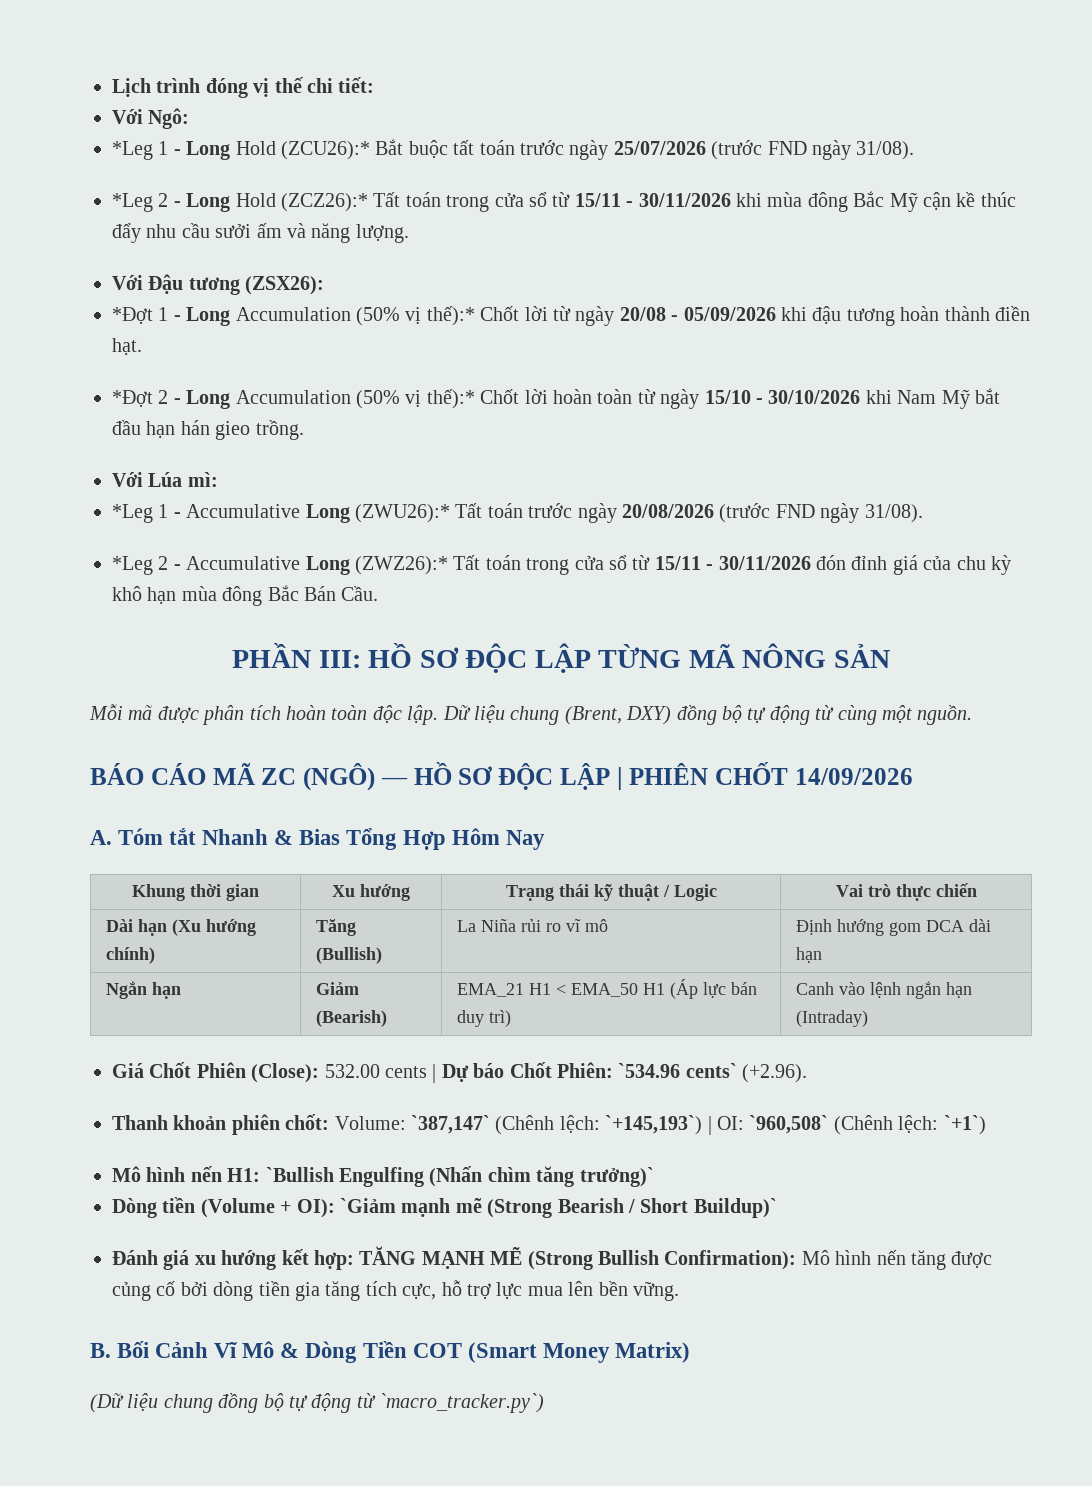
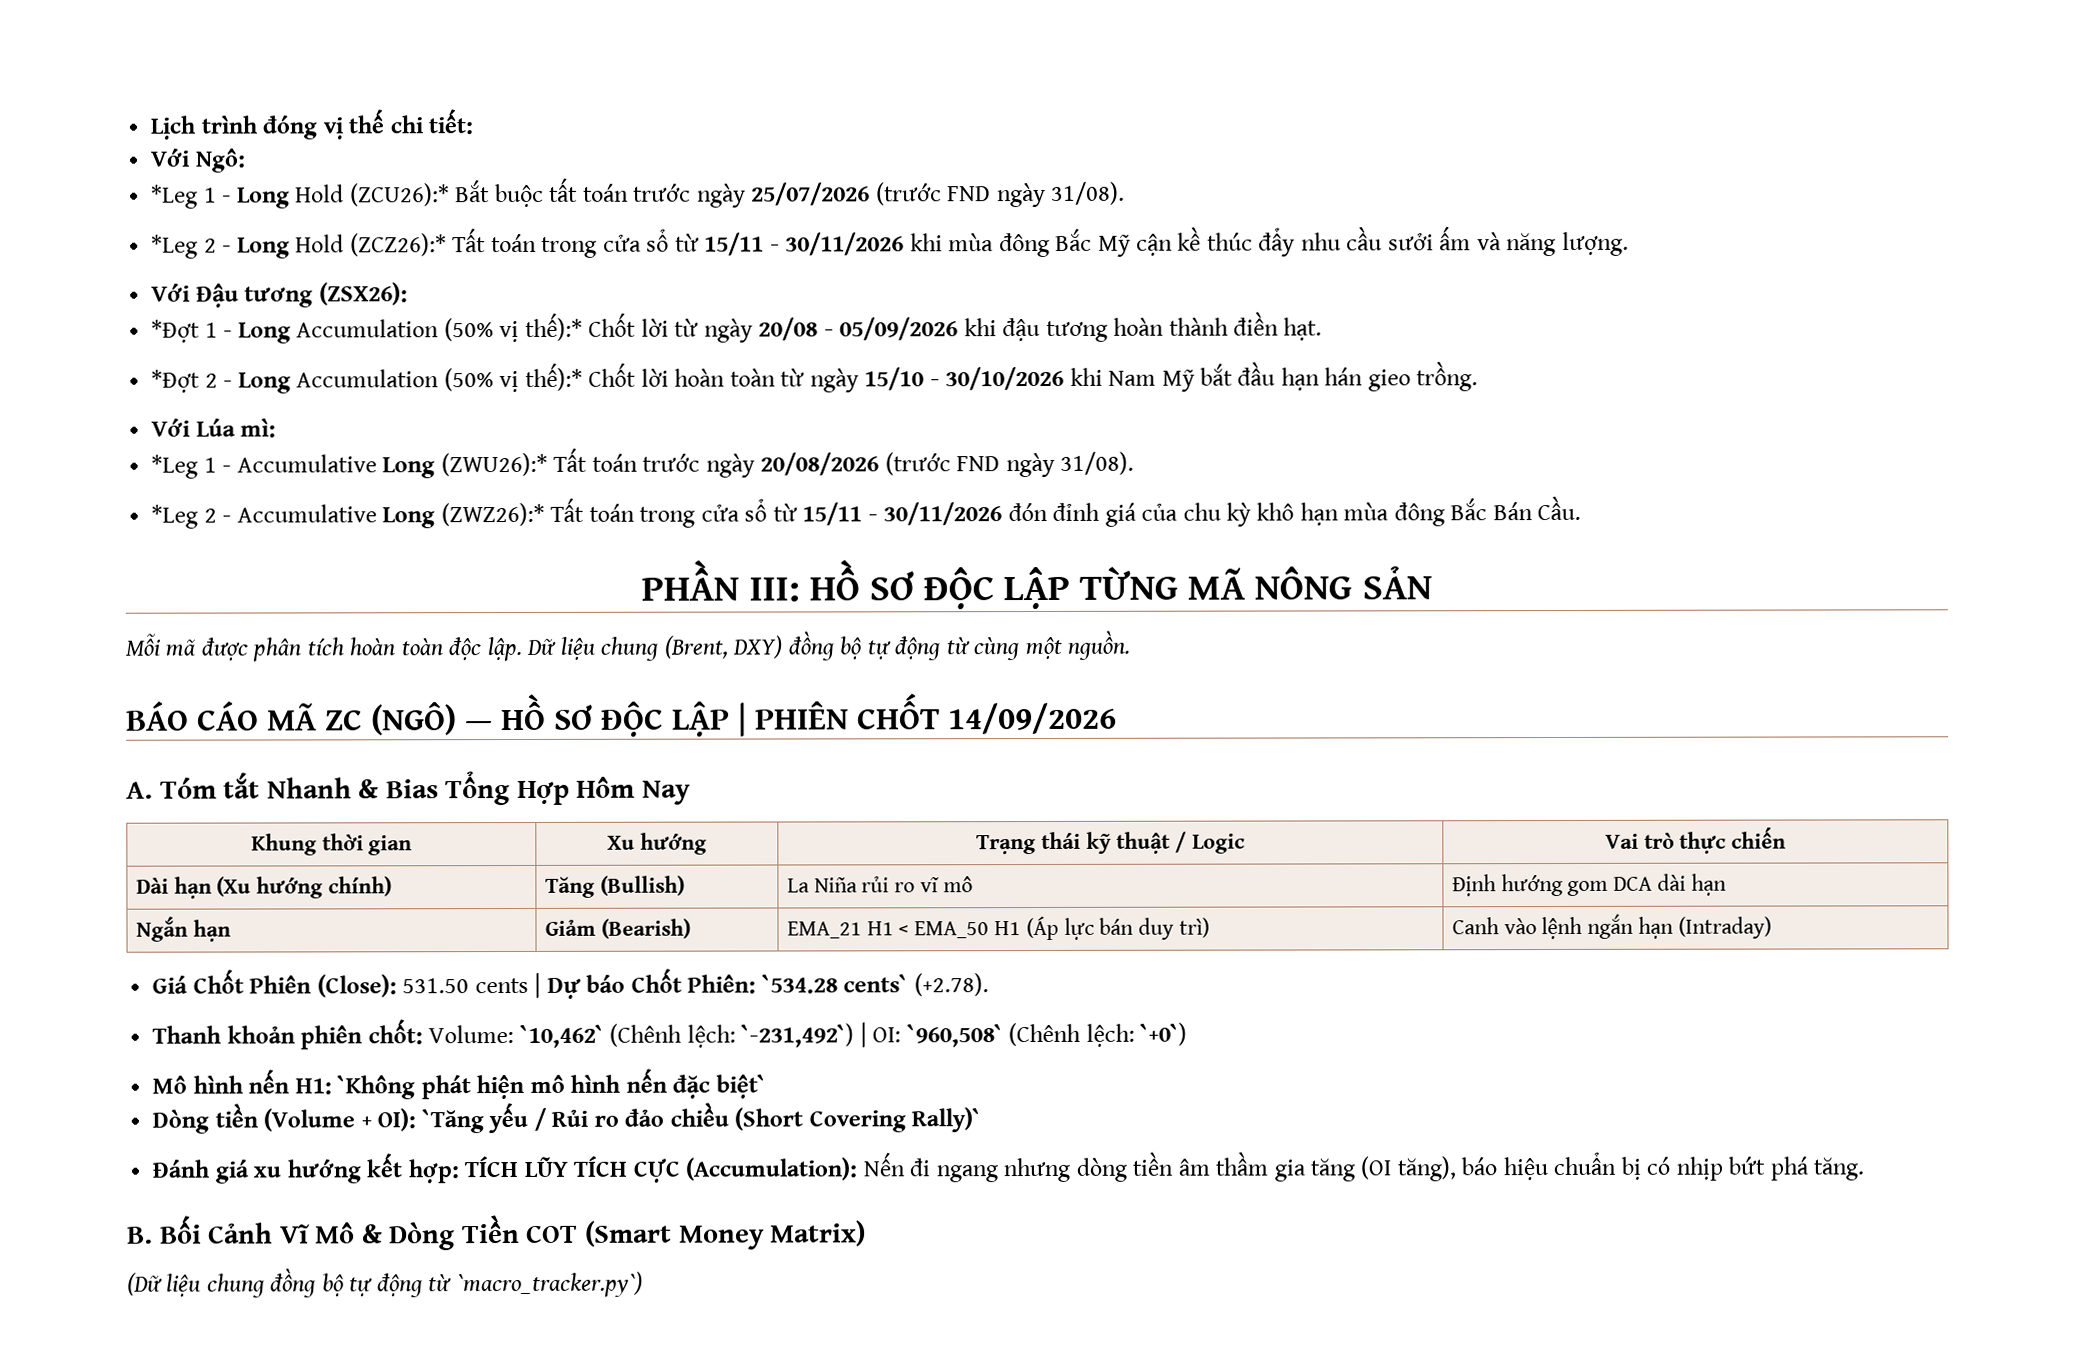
- Giá Chốt Phiên (Close): 532.00 cents | Dự báo Chốt Phiên: `534.96 cents` (+2.96).
+ Giá Chốt Phiên (Close): 531.50 cents | Dự báo Chốt Phiên: `534.28 cents` (+2.78).
- Thanh khoản phiên chốt: Volume: `387,147` (Chênh lệch: `+145,193`) | OI: `960,508` (Chênh lệch: `+1`)
+ Thanh khoản phiên chốt: Volume: `10,462` (Chênh lệch: `-231,492`) | OI: `960,508` (Chênh lệch: `+0`)
- Mô hình nến H1: `Bullish Engulfing (Nhấn chìm tăng trưởng)`
+ Mô hình nến H1: `Không phát hiện mô hình nến đặc biệt`
- Dòng tiền (Volume + OI): `Giảm mạnh mẽ (Strong Bearish / Short Buildup)`
+ Dòng tiền (Volume + OI): `Tăng yếu / Rủi ro đảo chiều (Short Covering Rally)`
- Đánh giá xu hướng kết hợp: TĂNG MẠNH MẼ (Strong Bullish Confirmation): Mô hình nến tăng được củng cố bởi dòng tiền gia tăng tích cực, hỗ trợ lực mua lên bền vững.
+ Đánh giá xu hướng kết hợp: TÍCH LŨY TÍCH CỰC (Accumulation): Nến đi ngang nhưng dòng tiền âm thầm gia tăng (OI tăng), báo hiệu chuẩn bị có nhịp bứt phá tăng.

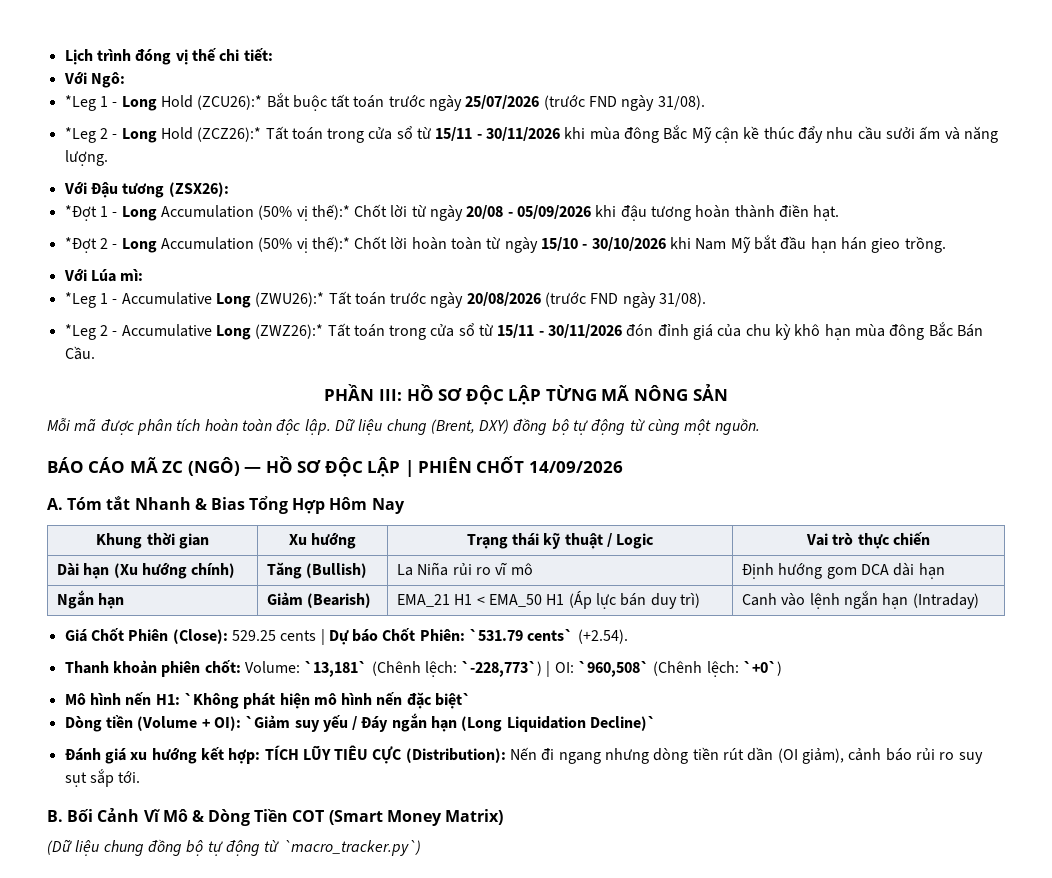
- Giá Chốt Phiên (Close): 531.50 cents | Dự báo Chốt Phiên: `534.28 cents` (+2.78).
+ Giá Chốt Phiên (Close): 529.25 cents | Dự báo Chốt Phiên: `531.79 cents` (+2.54).
- Thanh khoản phiên chốt: Volume: `10,462` (Chênh lệch: `-231,492`) | OI: `960,508` (Chênh lệch: `+0`)
+ Thanh khoản phiên chốt: Volume: `13,181` (Chênh lệch: `-228,773`) | OI: `960,508` (Chênh lệch: `+0`)
- Dòng tiền (Volume + OI): `Tăng yếu / Rủi ro đảo chiều (Short Covering Rally)`
+ Dòng tiền (Volume + OI): `Giảm suy yếu / Đáy ngắn hạn (Long Liquidation Decline)`
- Đánh giá xu hướng kết hợp: TÍCH LŨY TÍCH CỰC (Accumulation): Nến đi ngang nhưng dòng tiền âm thầm gia tăng (OI tăng), báo hiệu chuẩn bị có nhịp bứt phá tăng.
+ Đánh giá xu hướng kết hợp: TÍCH LŨY TIÊU CỰC (Distribution): Nến đi ngang nhưng dòng tiền rút dần (OI giảm), cảnh báo rủi ro suy sụt sắp tới.

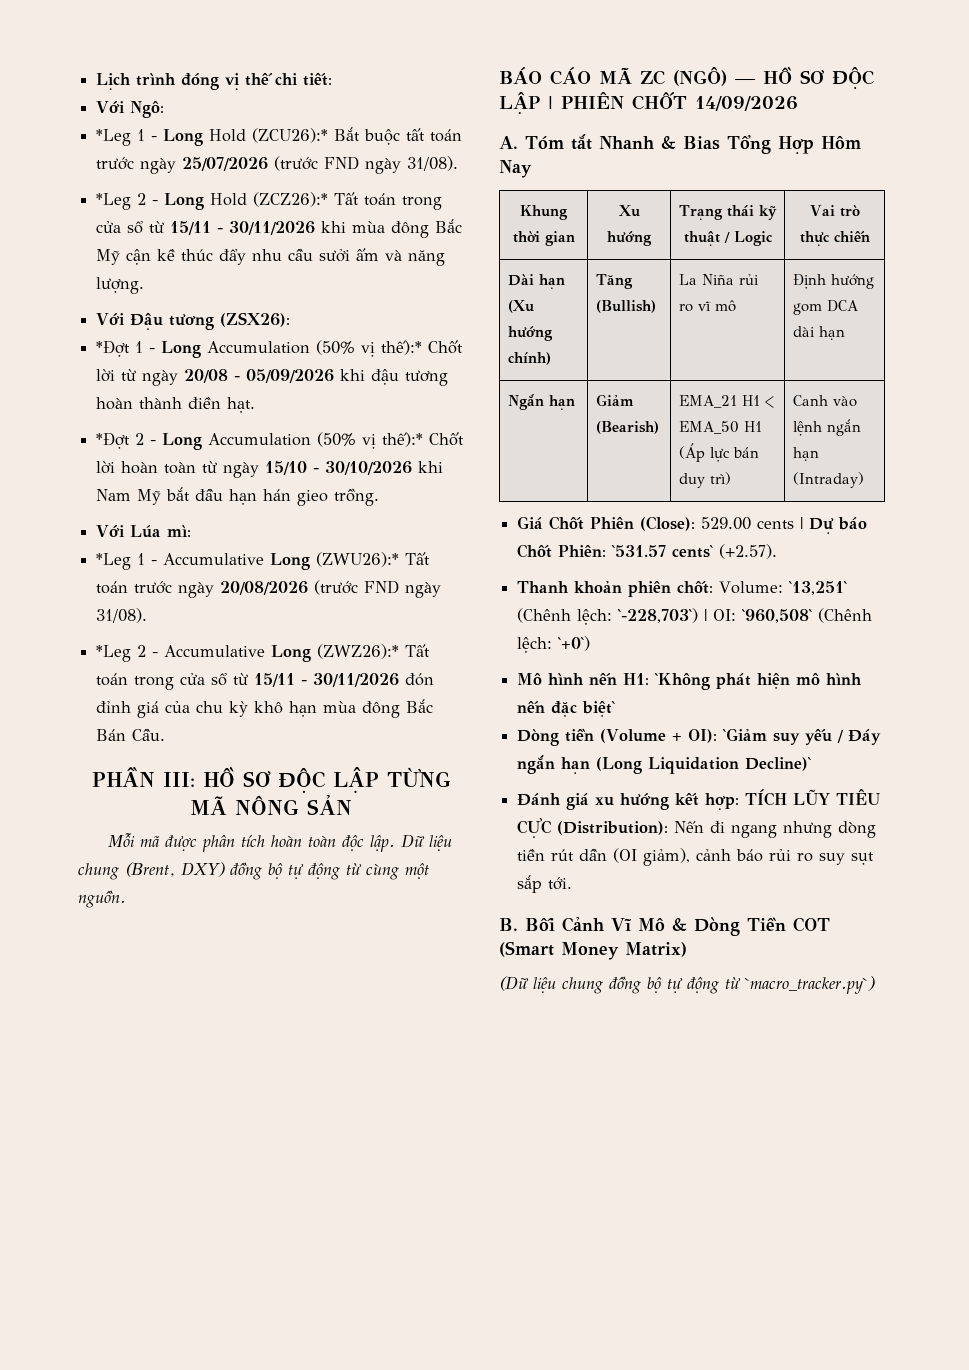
- Giá Chốt Phiên (Close): 529.25 cents | Dự báo Chốt Phiên: `531.79 cents` (+2.54).
+ Giá Chốt Phiên (Close): 529.00 cents | Dự báo Chốt Phiên: `531.57 cents` (+2.57).
- Thanh khoản phiên chốt: Volume: `13,181` (Chênh lệch: `-228,773`) | OI: `960,508` (Chênh lệch: `+0`)
+ Thanh khoản phiên chốt: Volume: `13,251` (Chênh lệch: `-228,703`) | OI: `960,508` (Chênh lệch: `+0`)

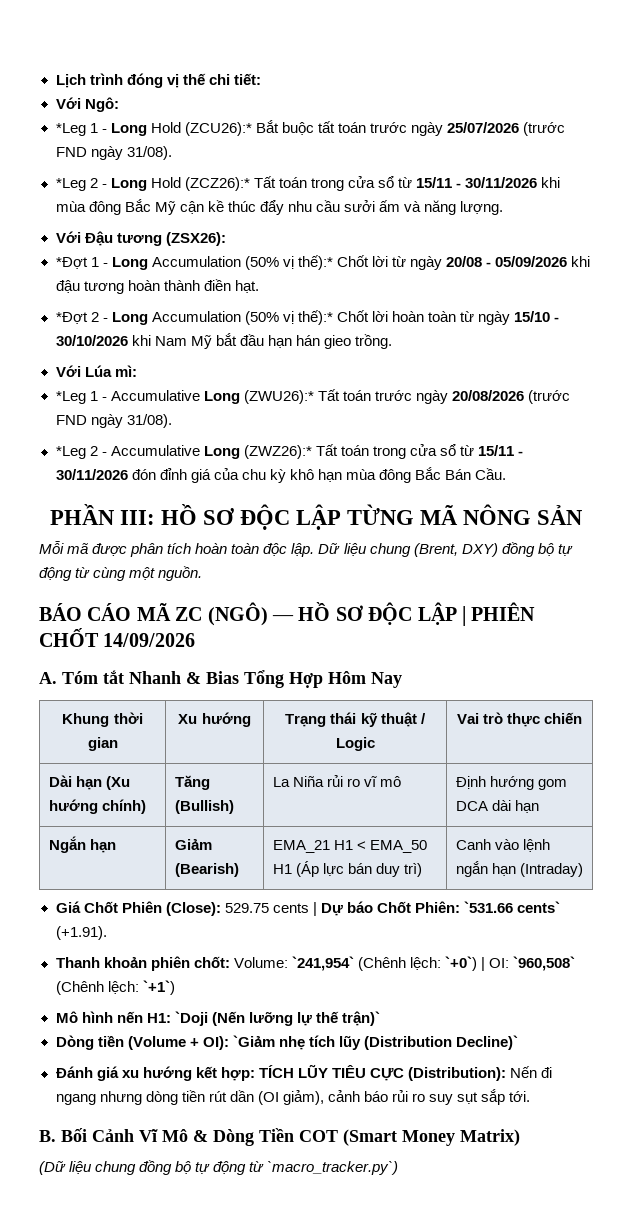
- Giá Chốt Phiên (Close): 529.00 cents | Dự báo Chốt Phiên: `531.57 cents` (+2.57).
+ Giá Chốt Phiên (Close): 529.75 cents | Dự báo Chốt Phiên: `531.66 cents` (+1.91).
- Thanh khoản phiên chốt: Volume: `13,251` (Chênh lệch: `-228,703`) | OI: `960,508` (Chênh lệch: `+0`)
+ Thanh khoản phiên chốt: Volume: `241,954` (Chênh lệch: `+0`) | OI: `960,508` (Chênh lệch: `+1`)
- Mô hình nến H1: `Không phát hiện mô hình nến đặc biệt`
+ Mô hình nến H1: `Doji (Nến lưỡng lự thế trận)`
- Dòng tiền (Volume + OI): `Giảm suy yếu / Đáy ngắn hạn (Long Liquidation Decline)`
+ Dòng tiền (Volume + OI): `Giảm nhẹ tích lũy (Distribution Decline)`

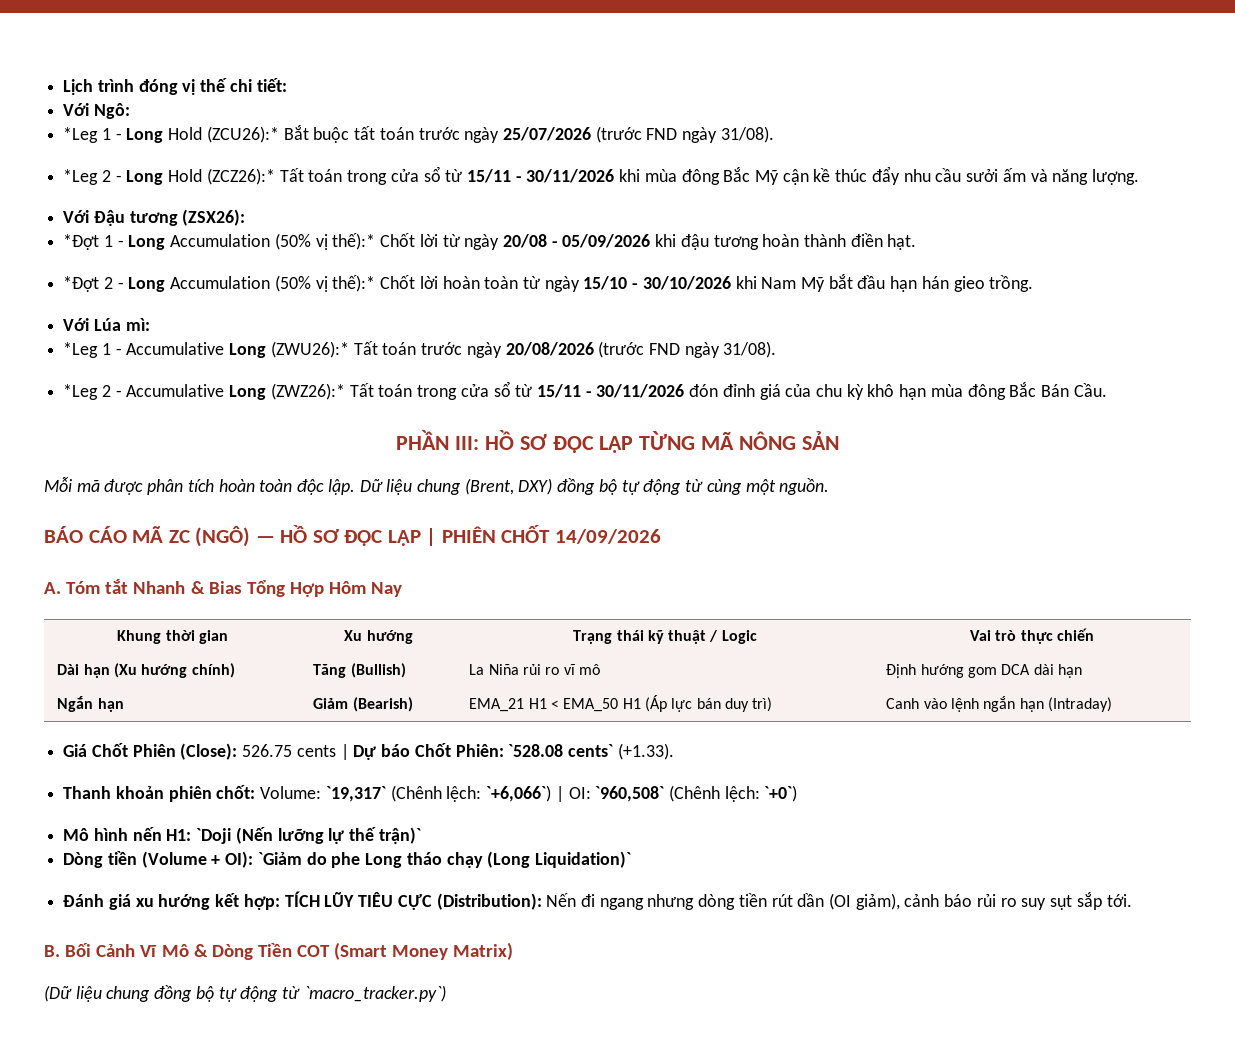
- Giá Chốt Phiên (Close): 529.75 cents | Dự báo Chốt Phiên: `531.66 cents` (+1.91).
+ Giá Chốt Phiên (Close): 526.75 cents | Dự báo Chốt Phiên: `528.08 cents` (+1.33).
- Thanh khoản phiên chốt: Volume: `241,954` (Chênh lệch: `+0`) | OI: `960,508` (Chênh lệch: `+1`)
+ Thanh khoản phiên chốt: Volume: `19,317` (Chênh lệch: `+6,066`) | OI: `960,508` (Chênh lệch: `+0`)
- Dòng tiền (Volume + OI): `Giảm nhẹ tích lũy (Distribution Decline)`
+ Dòng tiền (Volume + OI): `Giảm do phe Long tháo chạy (Long Liquidation)`

